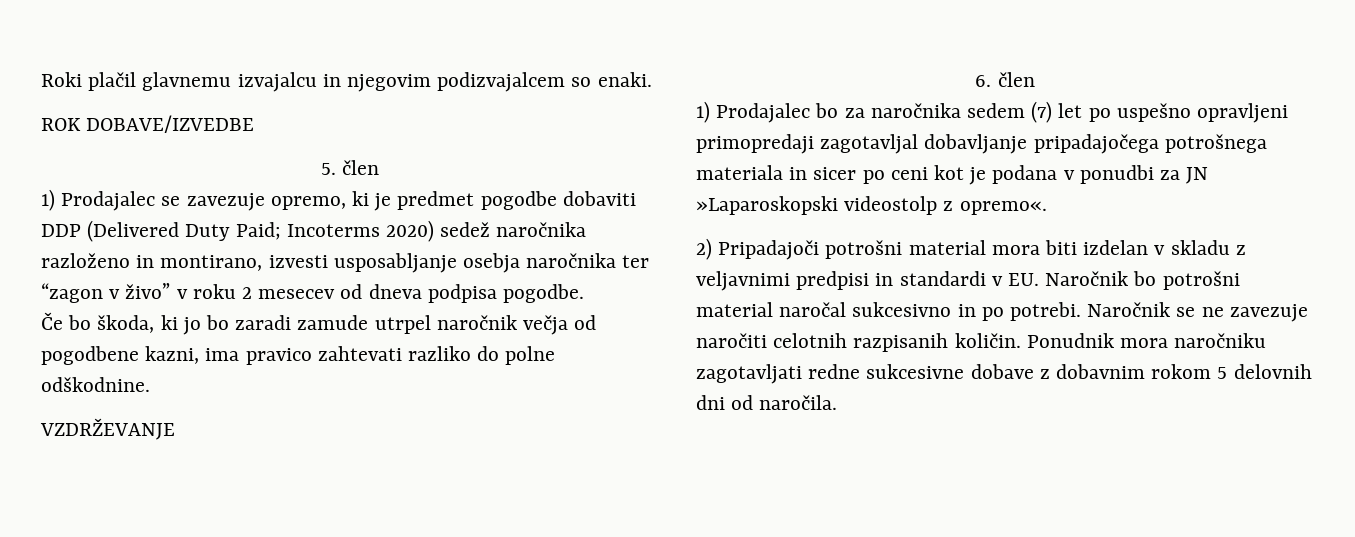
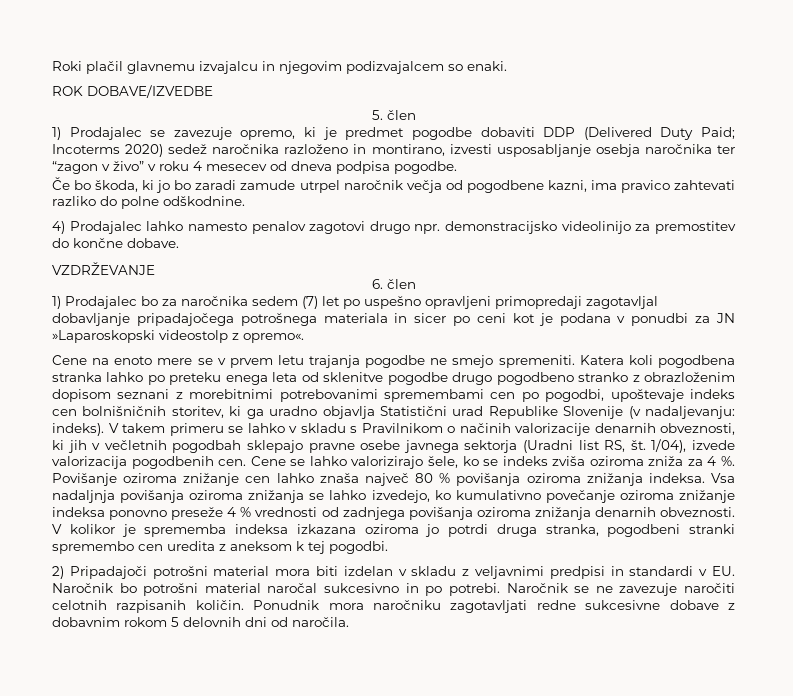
- 1) Prodajalec se zavezuje opremo, ki je predmet pogodbe dobaviti DDP (Delivered Duty Paid; Incoterms 2020) sedež naročnika razloženo in montirano, izvesti usposabljanje osebja naročnika ter “zagon v živo” v roku 2 mesecev od dneva podpisa pogodbe.
+ 1) Prodajalec se zavezuje opremo, ki je predmet pogodbe dobaviti DDP (Delivered Duty Paid; Incoterms 2020) sedež naročnika razloženo in montirano, izvesti usposabljanje osebja naročnika ter “zagon v živo” v roku 4 mesecev od dneva podpisa pogodbe.
+ 4) Prodajalec lahko namesto penalov zagotovi drugo npr. demonstracijsko videolinijo za premostitev do končne dobave.
+ Cene na enoto mere se v prvem letu trajanja pogodbe ne smejo spremeniti. Katera koli pogodbena stranka lahko po preteku enega leta od sklenitve pogodbe drugo pogodbeno stranko z obrazloženim dopisom seznani z morebitnimi potrebovanimi spremembami cen po pogodbi, upoštevaje indeks cen bolnišničnih storitev, ki ga uradno objavlja Statistični urad Republike Slovenije (v nadaljevanju: indeks). V takem primeru se lahko v skladu s Pravilnikom o načinih valorizacije denarnih obveznosti, ki jih v večletnih pogodbah sklepajo pravne osebe javnega sektorja (Uradni list RS, št. 1/04), izvede valorizacija pogodbenih cen. Cene se lahko valorizirajo šele, ko se indeks zviša oziroma zniža za 4 %. Povišanje oziroma znižanje cen lahko znaša največ 80 % povišanja oziroma znižanja indeksa. Vsa nadaljnja povišanja oziroma znižanja se lahko izvedejo, ko kumulativno povečanje oziroma znižanje indeksa ponovno preseže 4 % vrednosti od zadnjega povišanja oziroma znižanja denarnih obveznosti. V kolikor je sprememba indeksa izkazana oziroma jo potrdi druga stranka, pogodbeni stranki spremembo cen uredita z aneksom k tej pogodbi.

